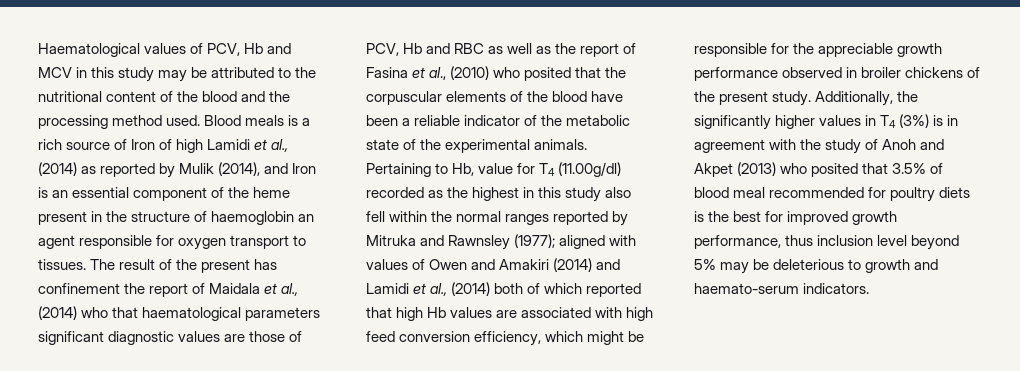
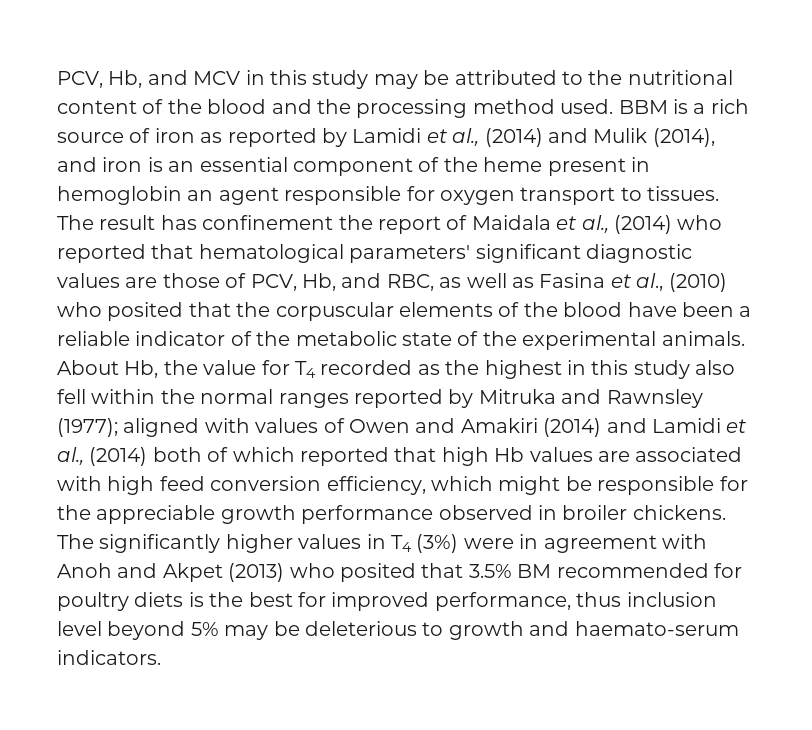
- Haematological values of PCV, Hb and MCV in this study may be attributed to the nutritional content of the blood and the processing method used.
+ PCV, Hb, and MCV in this study may be attributed to the nutritional content of the blood and the processing method used.
- Blood meals is a rich source of Iron of high Lamidi et al., (2014) as reported by Mulik (2014), and Iron is an essential component of the heme present in the structure of haemoglobin an agent responsible for oxygen transport to tissues.
+ BBM is a rich source of iron as reported by Lamidi et al., (2014) and Mulik (2014), and iron is an essential component of the heme present in hemoglobin an agent responsible for oxygen transport to tissues.
- The result of the present has confinement the report of Maidala et al., (2014) who that haematological parameters significant diagnostic values are those of PCV, Hb and RBC as well as the report of Fasina et al., (2010) who posited that the corpuscular elements of the blood have been a reliable indicator of the metabolic state of the experimental animals.
+ The result has confinement the report of Maidala et al., (2014) who reported that hematological parameters' significant diagnostic values are those of PCV, Hb, and RBC, as well as Fasina et al., (2010) who posited that the corpuscular elements of the blood have been a reliable indicator of the metabolic state of the experimental animals.
- Pertaining to Hb, value for T4 (11.00g/dl) recorded as the highest in this study also fell within the normal ranges reported by Mitruka and Rawnsley (1977);
+ About Hb, the value for T4 recorded as the highest in this study also fell within the normal ranges reported by Mitruka and Rawnsley (1977);
- aligned with values of Owen and Amakiri (2014) and Lamidi et al., (2014) both of which reported that high Hb values are associated with high feed conversion efficiency, which might be responsible for the appreciable growth performance observed in broiler chickens of the present study. Additionally, the significantly higher values in T4 (3%) is in agreement with the study of Anoh and Akpet (2013) who posited that 3.5% of blood meal recommended for poultry diets is the best for improved growth performance, thus inclusion level beyond 5% may be deleterious to growth and haemato-serum indicators.
+ aligned with values of Owen and Amakiri (2014) and Lamidi et al., (2014) both of which reported that high Hb values are associated with high feed conversion efficiency, which might be responsible for the appreciable growth performance observed in broiler chickens. The significantly higher values in T4 (3%) were in agreement with Anoh and Akpet (2013) who posited that 3.5% BM recommended for poultry diets is the best for improved performance, thus inclusion level beyond 5% may be deleterious to growth and haemato-serum indicators.

